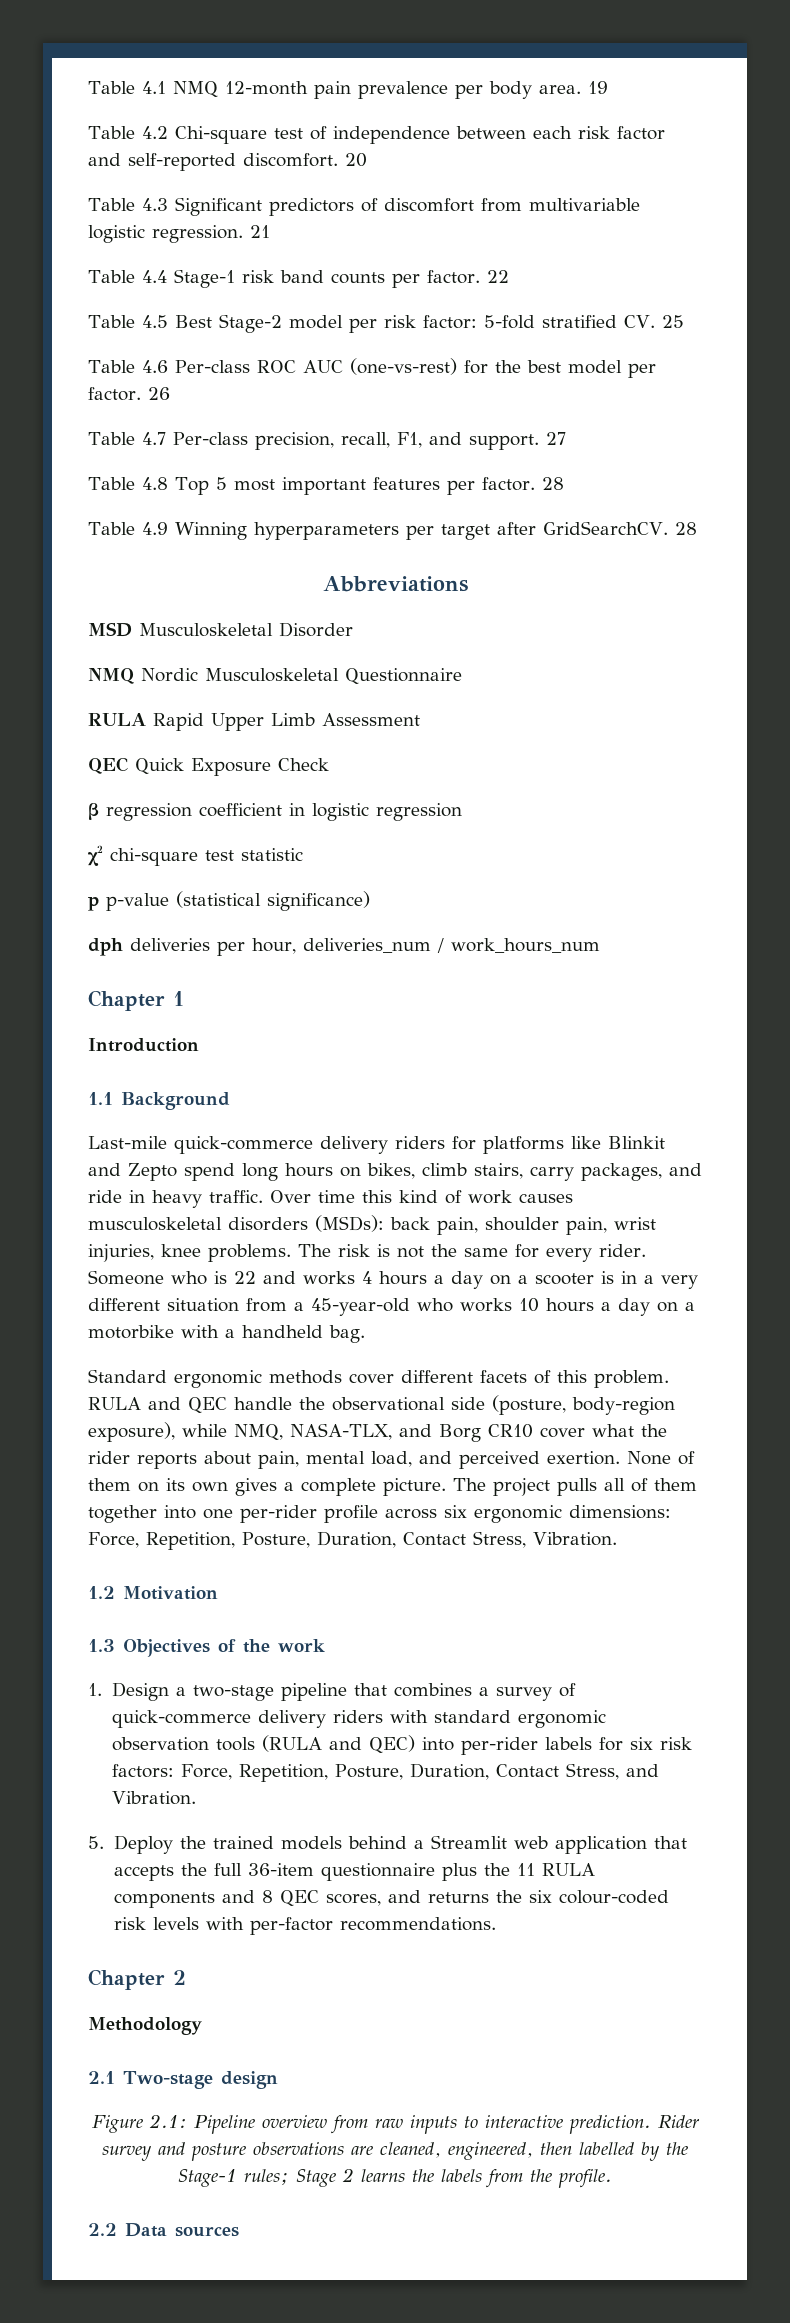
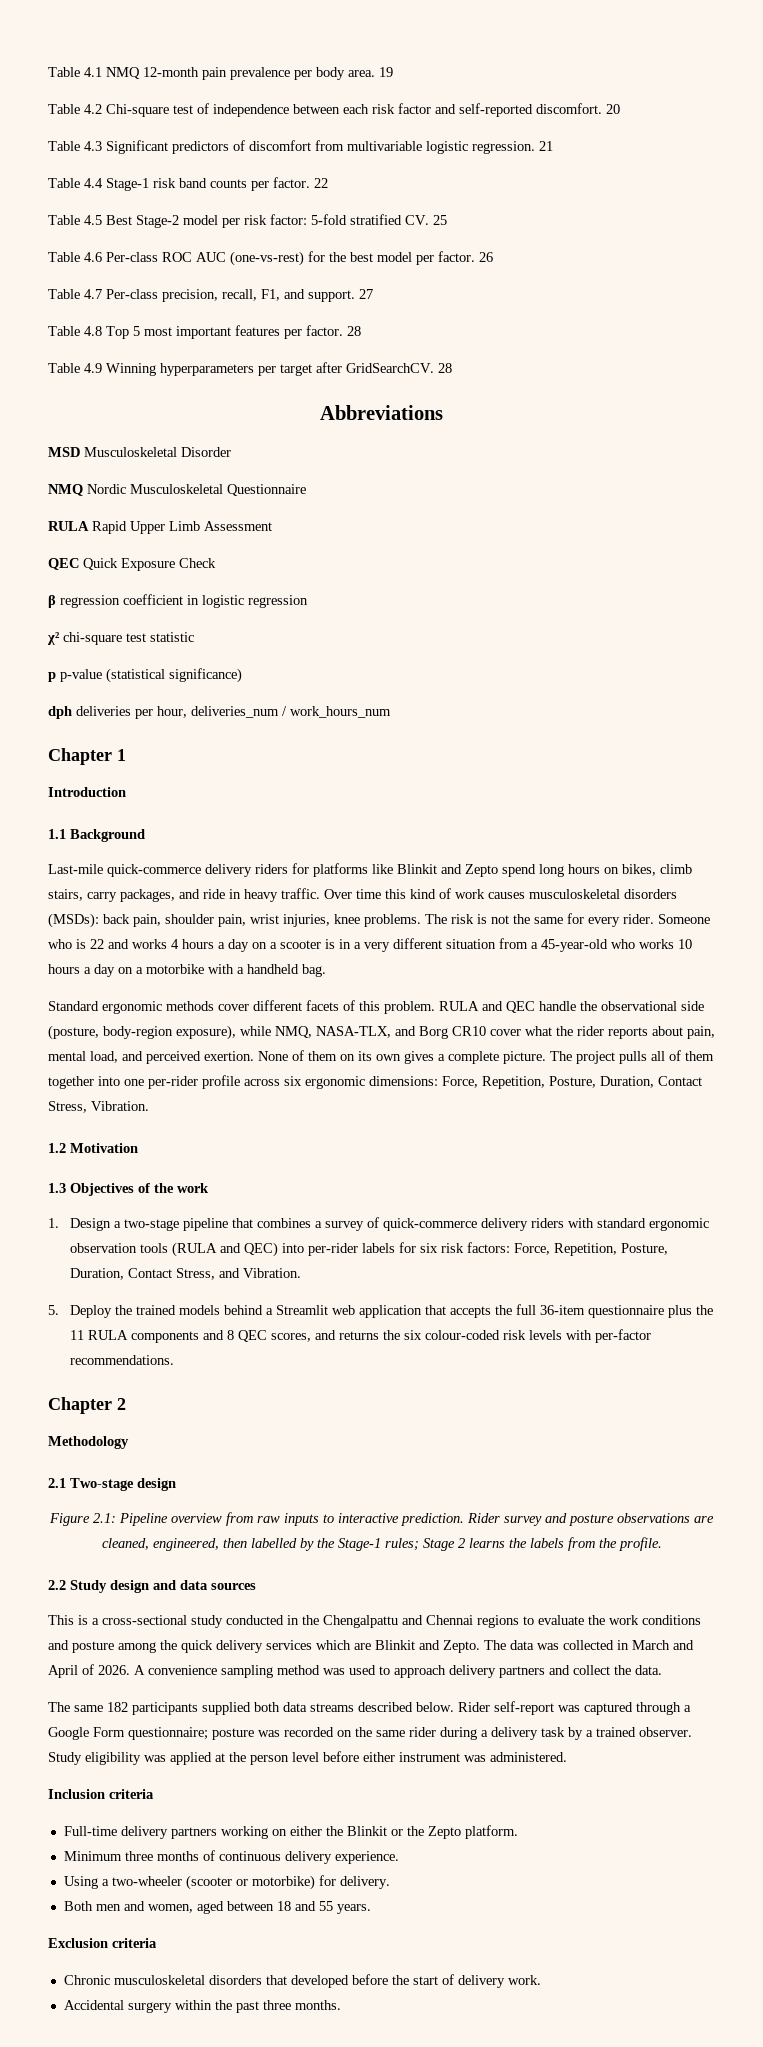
- 2.2 Data sources
+ 2.2 Study design and data sources
+ This is a cross-sectional study conducted in the Chengalpattu and Chennai regions to evaluate the work conditions and posture among the quick delivery services which are Blinkit and Zepto. The data was collected in March and April of 2026. A convenience sampling method was used to approach delivery partners and collect the data.
+ The same 182 participants supplied both data streams described below. Rider self-report was captured through a Google Form questionnaire; posture was recorded on the same rider during a delivery task by a trained observer. Study eligibility was applied at the person level before either instrument was administered.
+ Inclusion criteria
+ Full-time delivery partners working on either the Blinkit or the Zepto platform.
+ Minimum three months of continuous delivery experience.
+ Using a two-wheeler (scooter or motorbike) for delivery.
+ Both men and women, aged between 18 and 55 years.
+ Exclusion criteria
+ Chronic musculoskeletal disorders that developed before the start of delivery work.
+ Accidental surgery within the past three months.

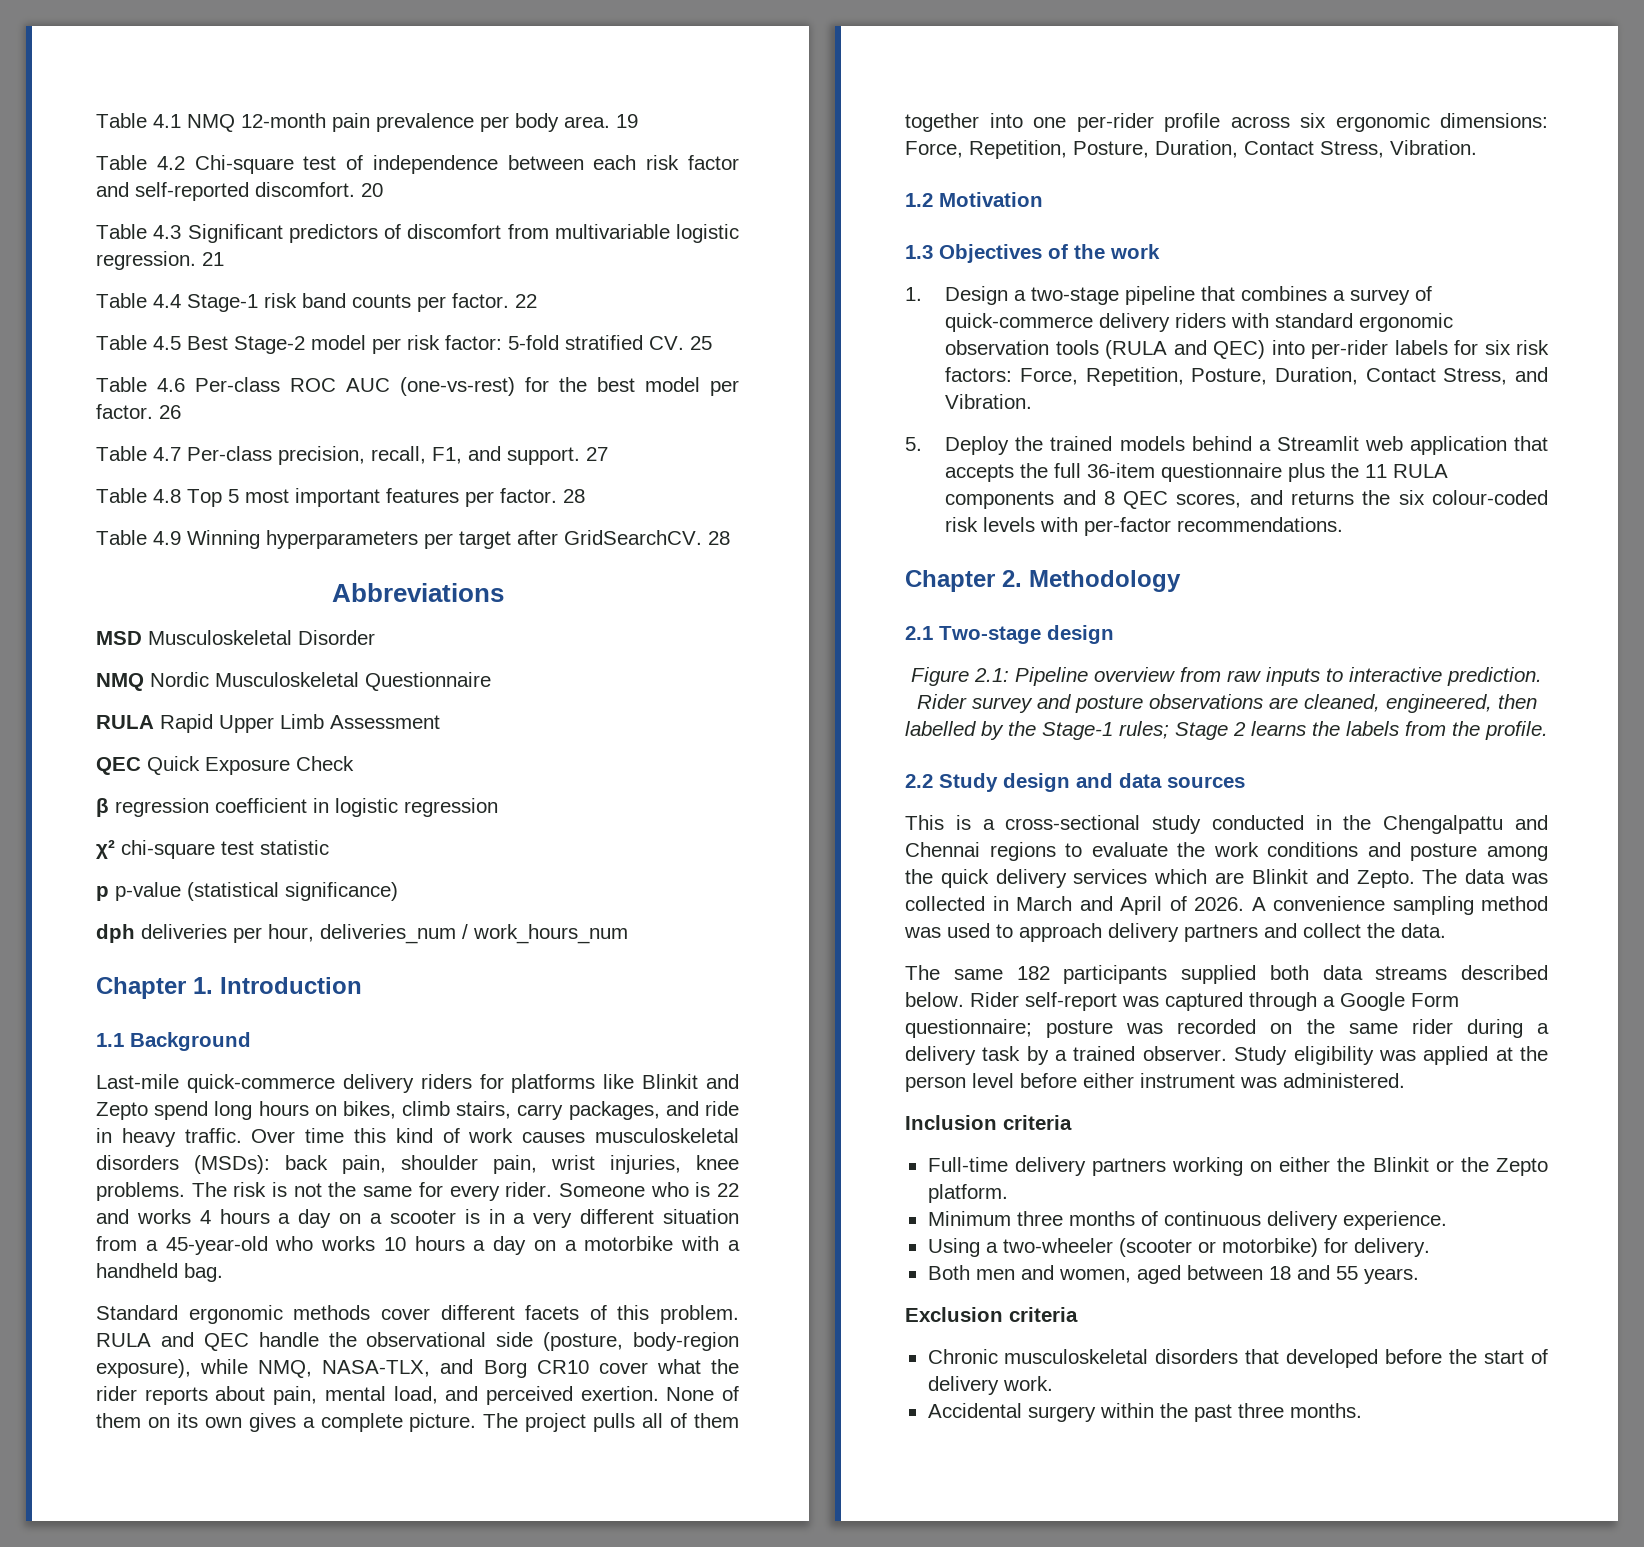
- Chapter 1
- Introduction
+ Chapter 1. Introduction
- Chapter 2
- Methodology
+ Chapter 2. Methodology

